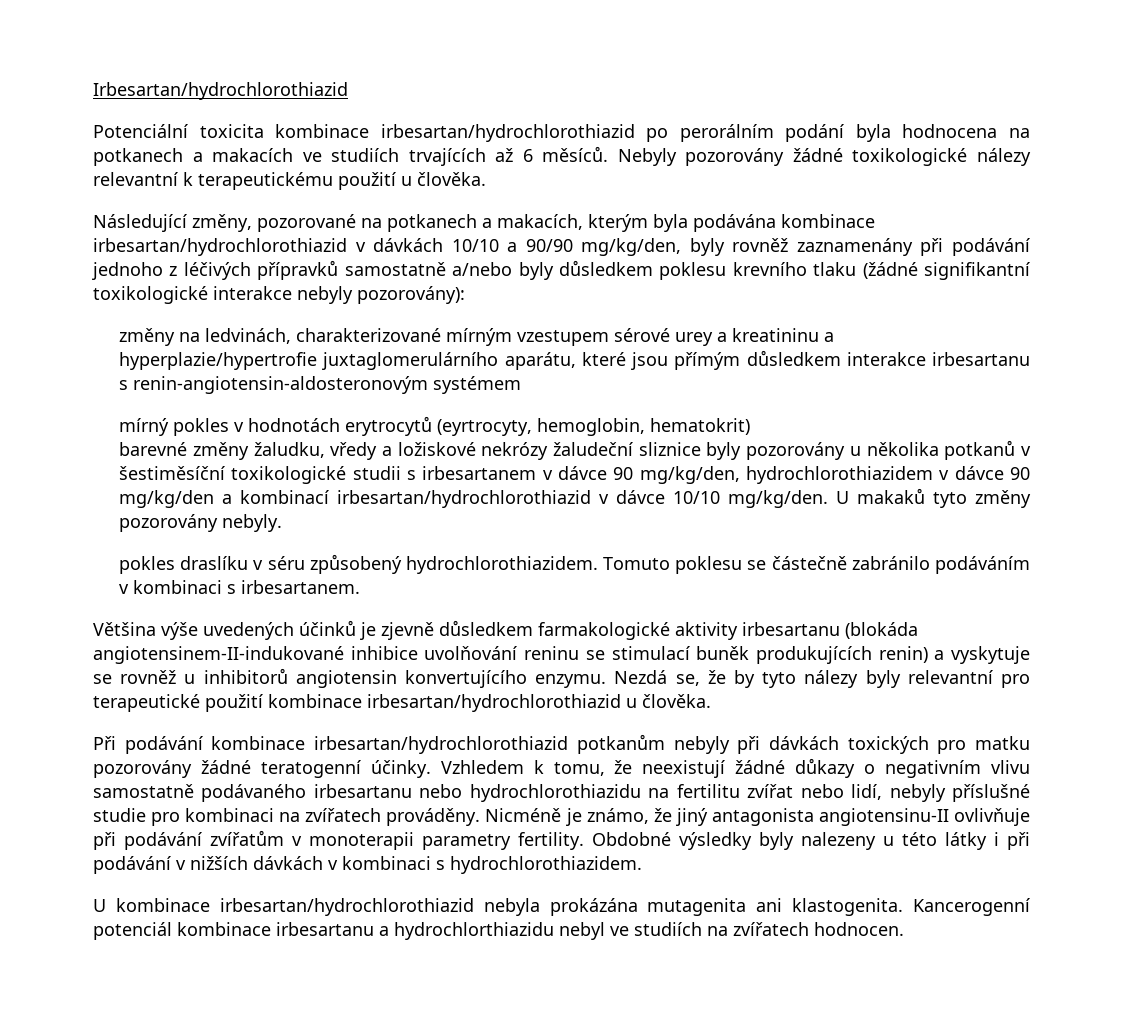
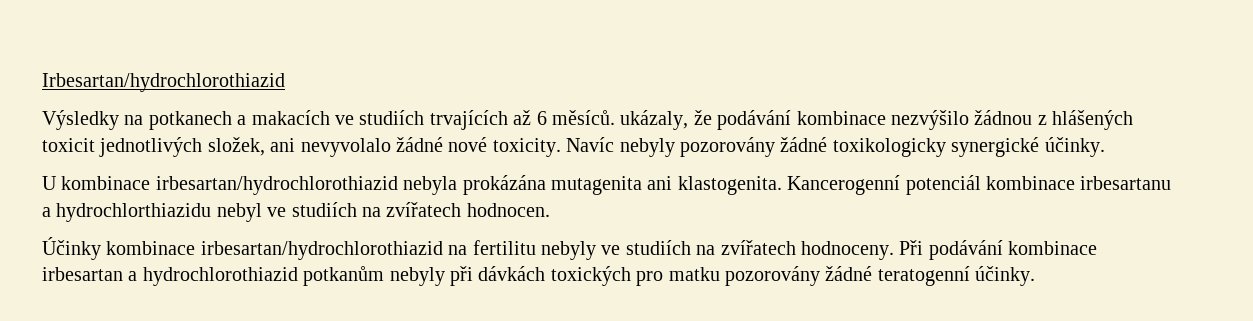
- Potenciální toxicita kombinace irbesartan/hydrochlorothiazid po perorálním podání byla hodnocena na potkanech a makacích ve studiích trvajících až 6 měsíců. Nebyly pozorovány žádné toxikologické nálezy relevantní k terapeutickému použití u člověka.
- Následující změny, pozorované na potkanech a makacích, kterým byla podávána kombinace irbesartan/hydrochlorothiazid v dávkách 10/10 a 90/90 mg/kg/den, byly rovněž zaznamenány při podávání jednoho z léčivých přípravků samostatně a/nebo byly důsledkem poklesu krevního tlaku (žádné signifikantní toxikologické interakce nebyly pozorovány):
- změny na ledvinách, charakterizované mírným vzestupem sérové urey a kreatininu a hyperplazie/hypertrofie juxtaglomerulárního aparátu, které jsou přímým důsledkem interakce irbesartanu s renin-angiotensin-aldosteronovým systémem
- mírný pokles v hodnotách erytrocytů (eyrtrocyty, hemoglobin, hematokrit)
- barevné změny žaludku, vředy a ložiskové nekrózy žaludeční sliznice byly pozorovány u několika potkanů v šestiměsíční toxikologické studii s irbesartanem v dávce 90 mg/kg/den, hydrochlorothiazidem v dávce 90 mg/kg/den a kombinací irbesartan/hydrochlorothiazid v dávce 10/10 mg/kg/den. U makaků tyto změny pozorovány nebyly.
- pokles draslíku v séru způsobený hydrochlorothiazidem. Tomuto poklesu se částečně zabránilo podáváním v kombinaci s irbesartanem.
- Většina výše uvedených účinků je zjevně důsledkem farmakologické aktivity irbesartanu (blokáda angiotensinem-II-indukované inhibice uvolňování reninu se stimulací buněk produkujících renin) a vyskytuje se rovněž u inhibitorů angiotensin konvertujícího enzymu. Nezdá se, že by tyto nálezy byly relevantní pro terapeutické použití kombinace irbesartan/hydrochlorothiazid u člověka.
- Při podávání kombinace irbesartan/hydrochlorothiazid potkanům nebyly při dávkách toxických pro matku pozorovány žádné teratogenní účinky. Vzhledem k tomu, že neexistují žádné důkazy o negativním vlivu samostatně podávaného irbesartanu nebo hydrochlorothiazidu na fertilitu zvířat nebo lidí, nebyly příslušné studie pro kombinaci na zvířatech prováděny. Nicméně je známo, že jiný antagonista angiotensinu-II ovlivňuje při podávání zvířatům v monoterapii parametry fertility. Obdobné výsledky byly nalezeny u této látky i při podávání v nižších dávkách v kombinaci s hydrochlorothiazidem.
+ Výsledky na potkanech a makacích ve studiích trvajících až 6 měsíců. ukázaly, že podávání kombinace nezvýšilo žádnou z hlášených toxicit jednotlivých složek, ani nevyvolalo žádné nové toxicity. Navíc nebyly pozorovány žádné toxikologicky synergické účinky.
+ Účinky kombinace irbesartan/hydrochlorothiazid na fertilitu nebyly ve studiích na zvířatech hodnoceny. Při podávání kombinace irbesartan a hydrochlorothiazid potkanům nebyly při dávkách toxických pro matku pozorovány žádné teratogenní účinky.

